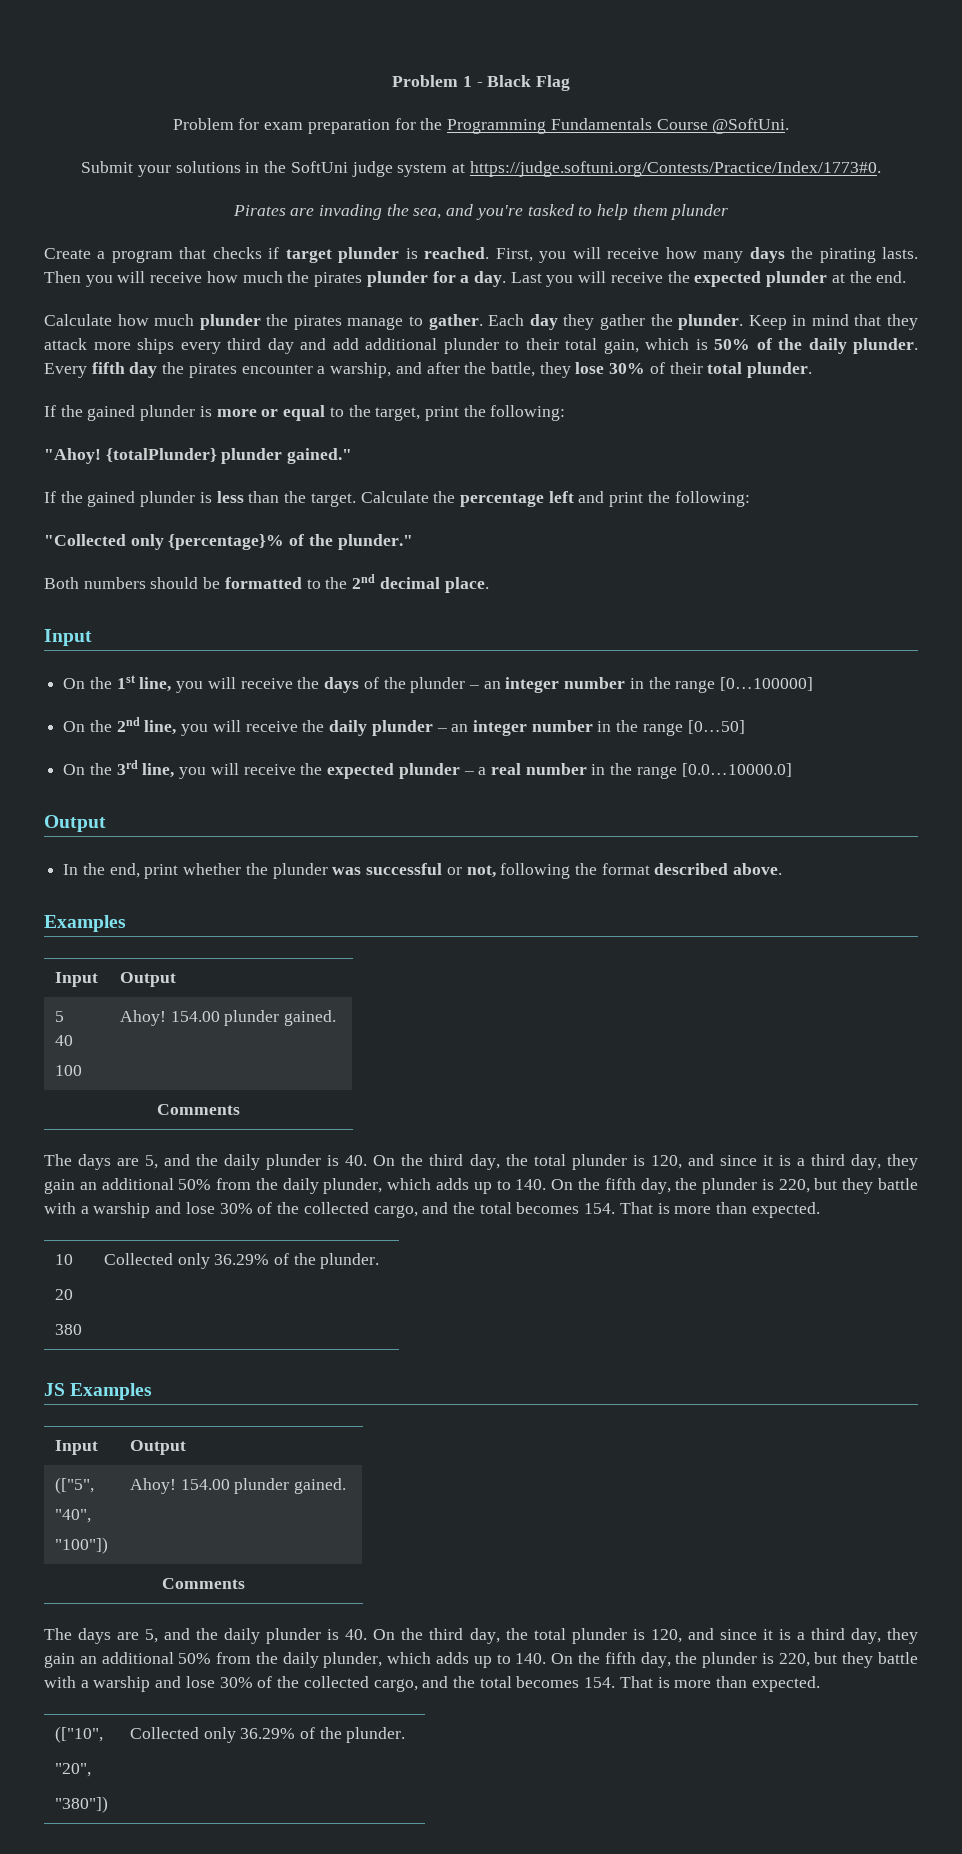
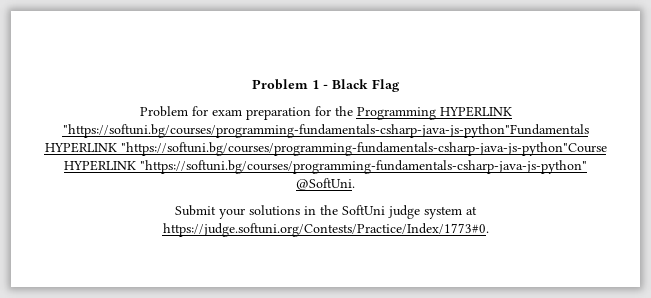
- Problem for exam preparation for the Programming Fundamentals Course @SoftUni.
+ Problem for exam preparation for the Programming HYPERLINK "https://softuni.bg/courses/programming-fundamentals-csharp-java-js-python"Fundamentals HYPERLINK "https://softuni.bg/courses/programming-fundamentals-csharp-java-js-python"Course HYPERLINK "https://softuni.bg/courses/programming-fundamentals-csharp-java-js-python" @SoftUni.
- Pirates are invading the sea, and you're tasked to help them plunder
- Create a program that checks if target plunder is reached. First, you will receive how many days the pirating lasts. Then you will receive how much the pirates plunder for a day. Last you will receive the expected plunder at the end.
- Calculate how much plunder the pirates manage to gather. Each day they gather the plunder. Keep in mind that they attack more ships every third day and add additional plunder to their total gain, which is 50% of the daily plunder. Every fifth day the pirates encounter a warship, and after the battle, they lose 30% of their total plunder.
- If the gained plunder is more or equal to the target, print the following:
- "Ahoy! {totalPlunder} plunder gained."
- If the gained plunder is less than the target. Calculate the percentage left and print the following:
- "Collected only {percentage}% of the plunder."
- Both numbers should be formatted to the 2nd decimal place.
- Input
- On the 1st line, you will receive the days of the plunder – an integer number in the range [0…100000]
- On the 2nd line, you will receive the daily plunder – an integer number in the range [0…50]
- On the 3rd line, you will receive the expected plunder – a real number in the range [0.0…10000.0]
- Output
- In the end, print whether the plunder was successful or not, following the format described above.
- Examples
- Input | Output
- 5
- 40
- 100 | Ahoy! 154.00 plunder gained.
- Comments
- The days are 5, and the daily plunder is 40. On the third day, the total plunder is 120, and since it is a third day, they gain an additional 50% from the daily plunder, which adds up to 140. On the fifth day, the plunder is 220, but they battle with a warship and lose 30% of the collected cargo, and the total becomes 154. That is more than expected.
- 10
- 20
- 380 | Collected only 36.29% of the plunder.
- JS Examples
- Input | Output
- (["5",
- "40",
- "100"]) | Ahoy! 154.00 plunder gained.
- Comments
- The days are 5, and the daily plunder is 40. On the third day, the total plunder is 120, and since it is a third day, they gain an additional 50% from the daily plunder, which adds up to 140. On the fifth day, the plunder is 220, but they battle with a warship and lose 30% of the collected cargo, and the total becomes 154. That is more than expected.
- (["10",
- "20",
- "380"]) | Collected only 36.29% of the plunder.

